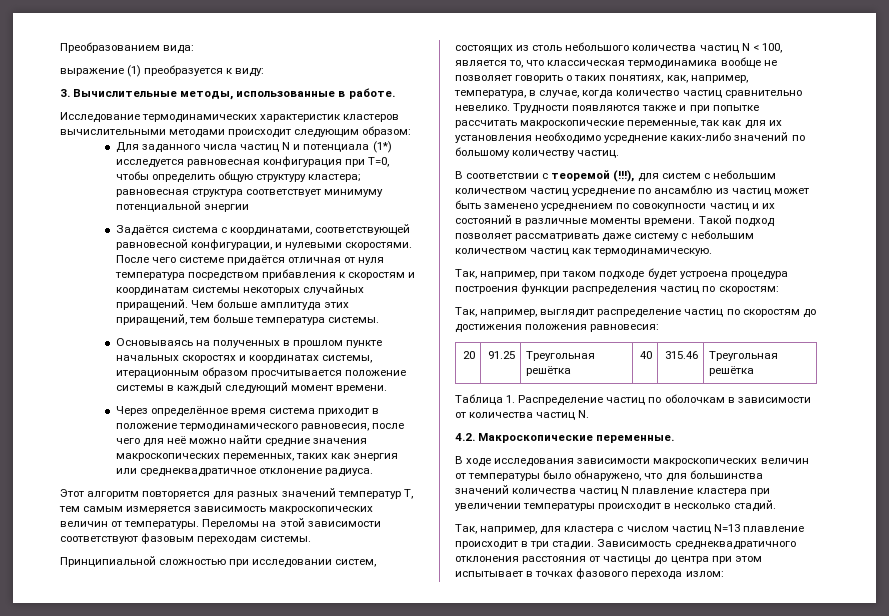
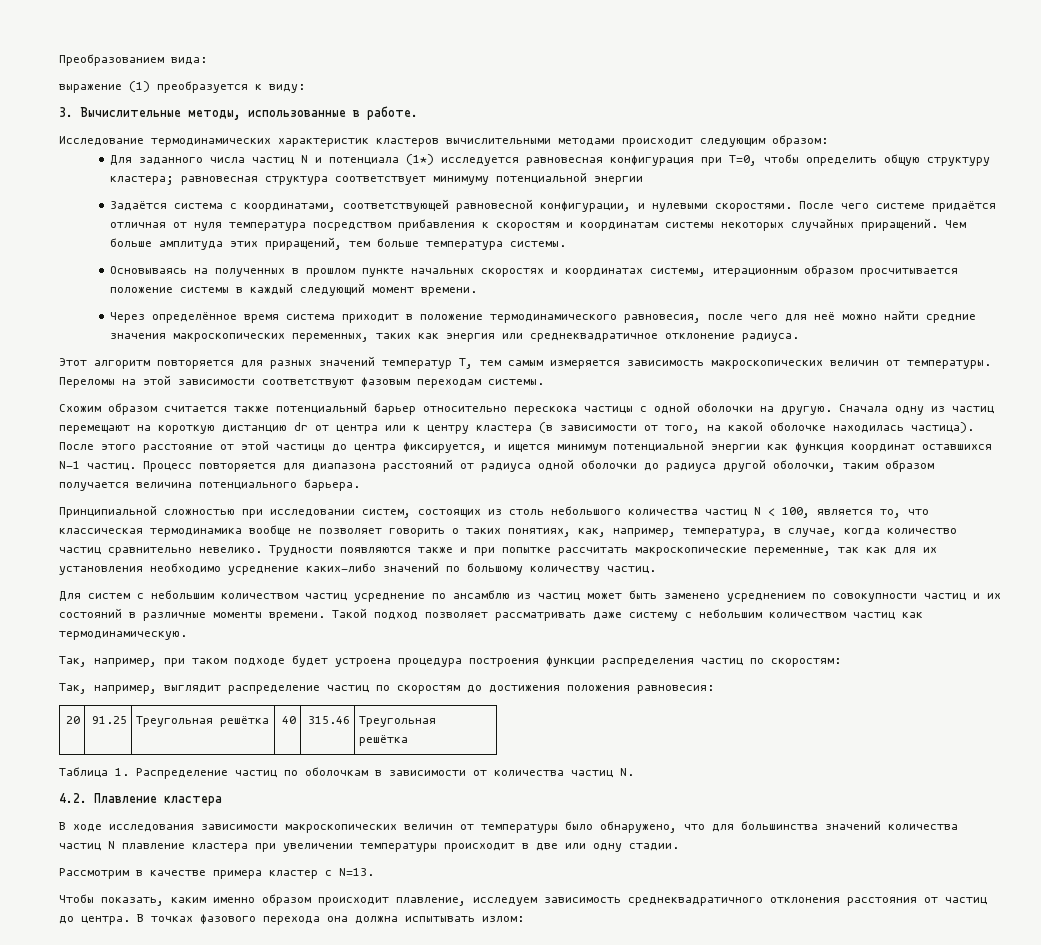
+ Схожим образом считается также потенциальный барьер относительно перескока частицы с одной оболочки на другую. Сначала одну из частиц перемещают на короткую дистанцию dr от центра или к центру кластера (в зависимости от того, на какой оболочке находилась частица). После этого расстояние от этой частицы до центра фиксируется, и ищется минимум потенциальной энергии как функция координат оставшихся N-1 частиц. Процесс повторяется для диапазона расстояний от радиуса одной оболочки до радиуса другой оболочки, таким образом получается величина потенциального барьера.
- В соответствии с теоремой (!!!), для систем с небольшим количеством частиц усреднение по ансамблю из частиц может быть заменено усреднением по совокупности частиц и их состояний в различные моменты времени.
+ Для систем с небольшим количеством частиц усреднение по ансамблю из частиц может быть заменено усреднением по совокупности частиц и их состояний в различные моменты времени.
- 4.2. Макроскопические переменные.
+ 4.2. Плавление кластера
- В ходе исследования зависимости макроскопических величин от температуры было обнаружено, что для большинства значений количества частиц N плавление кластера при увеличении температуры происходит в несколько стадий.
- Так, например, для кластера с числом частиц N=13 плавление происходит в три стадии. Зависимость среднеквадратичного отклонения расстояния от частицы до центра при этом испытывает в точках фазового перехода излом:
+ В ходе исследования зависимости макроскопических величин от температуры было обнаружено, что для большинства значений количества частиц N плавление кластера при увеличении температуры происходит в две или одну стадии.
+ Рассмотрим в качестве примера кластер с N=13.
+ Чтобы показать, каким именно образом происходит плавление, исследуем зависимость среднеквадратичного отклонения расстояния от частиц до центра. В точках фазового перехода она должна испытывать излом:

